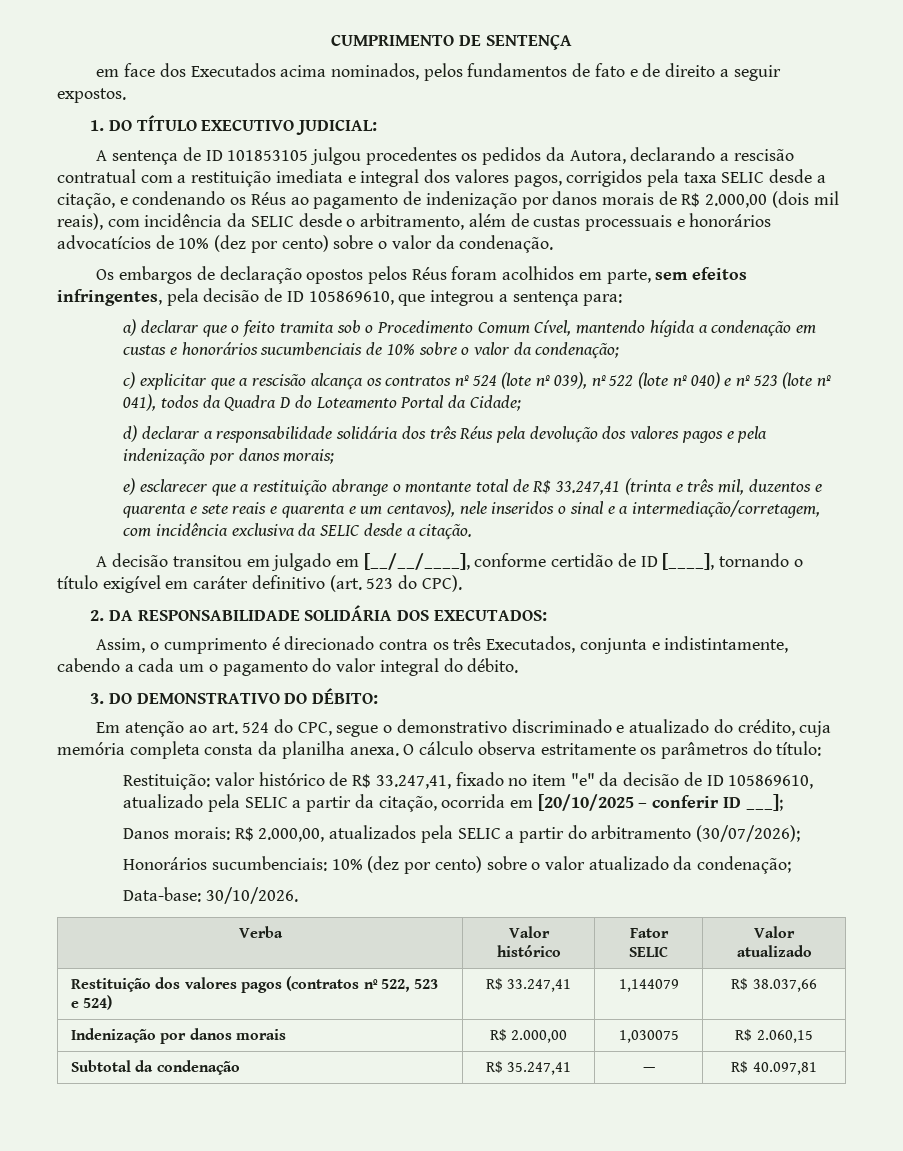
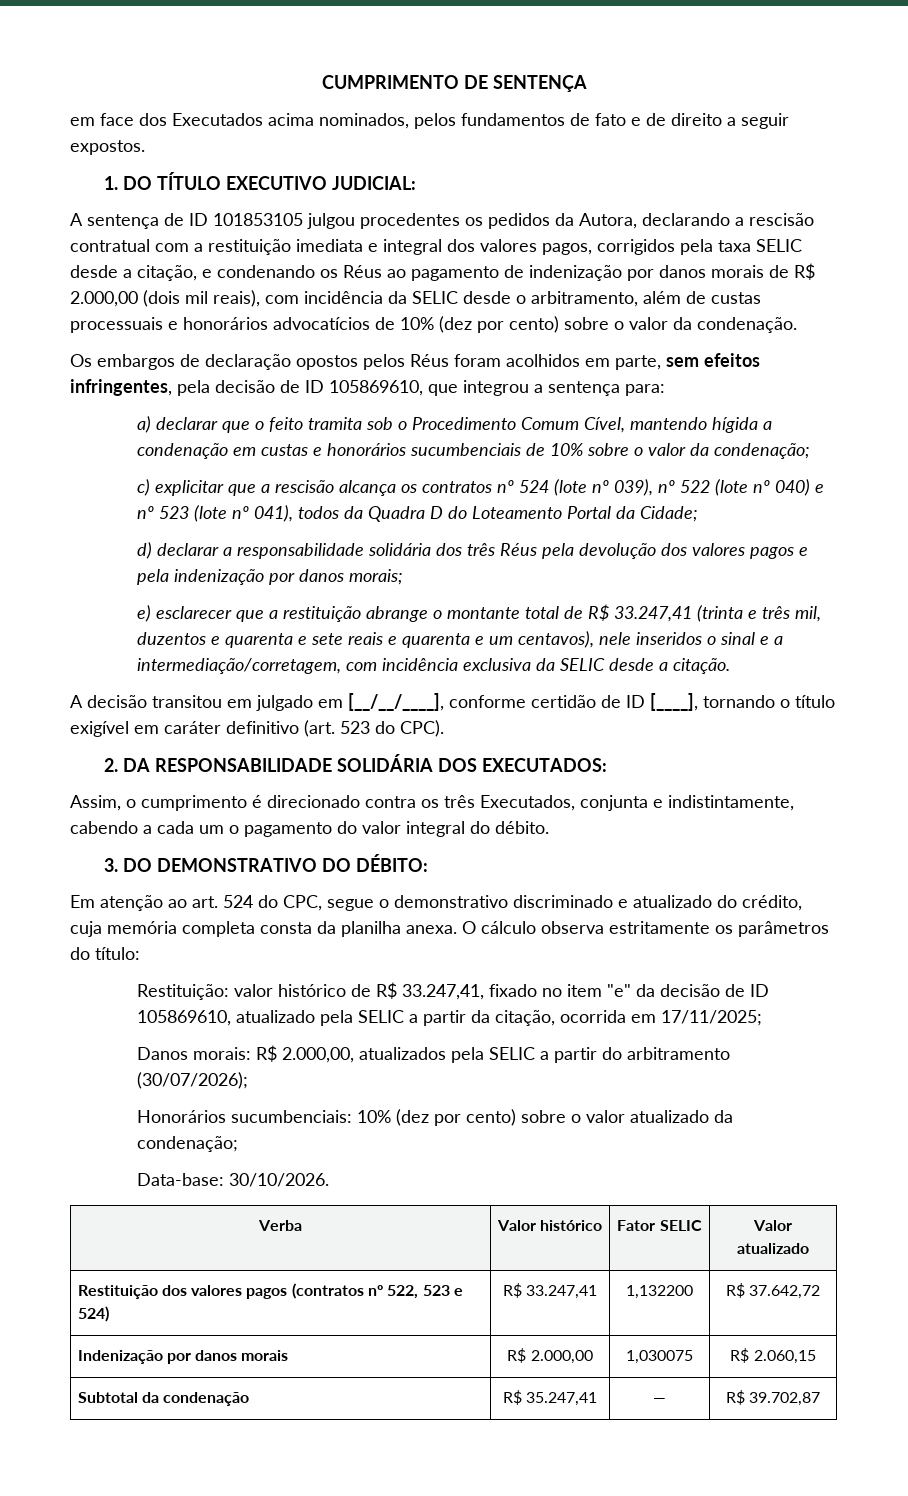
- Restituição: valor histórico de R$ 33.247,41, fixado no item "e" da decisão de ID 105869610, atualizado pela SELIC a partir da citação, ocorrida em [20/10/2025 – conferir ID ___];
+ Restituição: valor histórico de R$ 33.247,41, fixado no item "e" da decisão de ID 105869610, atualizado pela SELIC a partir da citação, ocorrida em 17/11/2025;
- Restituição dos valores pagos (contratos nº 522, 523 e 524) | R$ 33.247,41 | 1,144079 | R$ 38.037,66
+ Restituição dos valores pagos (contratos nº 522, 523 e 524) | R$ 33.247,41 | 1,132200 | R$ 37.642,72
- Subtotal da condenação | R$ 35.247,41 | — | R$ 40.097,81
+ Subtotal da condenação | R$ 35.247,41 | — | R$ 39.702,87

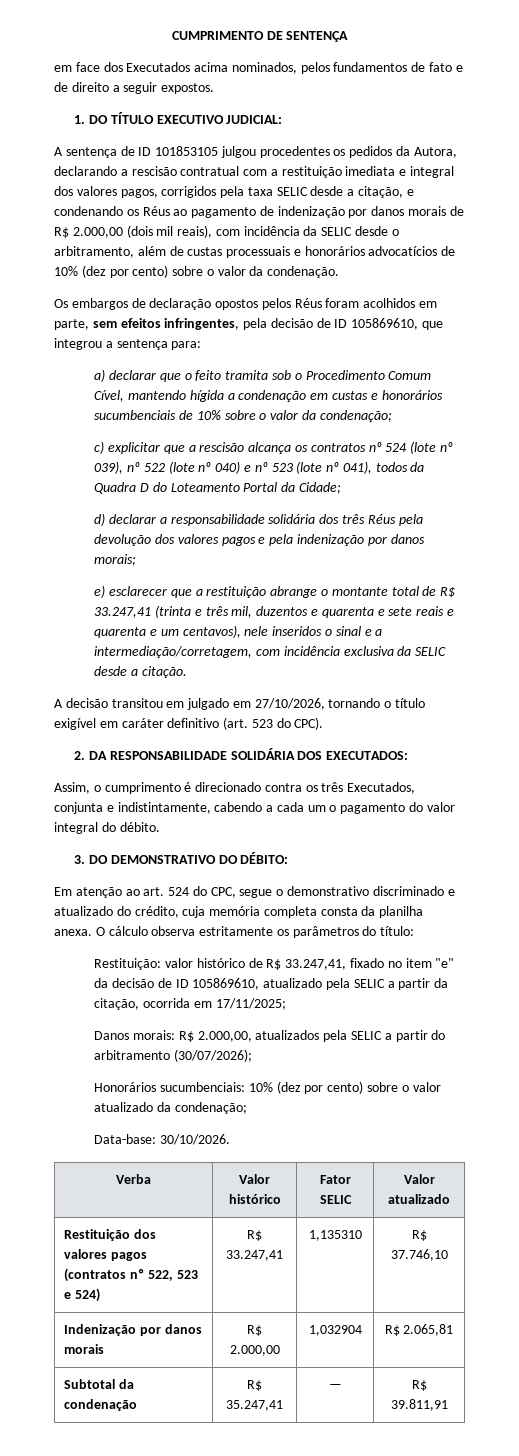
- A decisão transitou em julgado em [__/__/____], conforme certidão de ID [____], tornando o título exigível em caráter definitivo (art. 523 do CPC).
+ A decisão transitou em julgado em 27/10/2026, tornando o título exigível em caráter definitivo (art. 523 do CPC).
- Restituição dos valores pagos (contratos nº 522, 523 e 524) | R$ 33.247,41 | 1,132200 | R$ 37.642,72
+ Restituição dos valores pagos (contratos nº 522, 523 e 524) | R$ 33.247,41 | 1,135310 | R$ 37.746,10
- Indenização por danos morais | R$ 2.000,00 | 1,030075 | R$ 2.060,15
+ Indenização por danos morais | R$ 2.000,00 | 1,032904 | R$ 2.065,81
- Subtotal da condenação | R$ 35.247,41 | — | R$ 39.702,87
+ Subtotal da condenação | R$ 35.247,41 | — | R$ 39.811,91

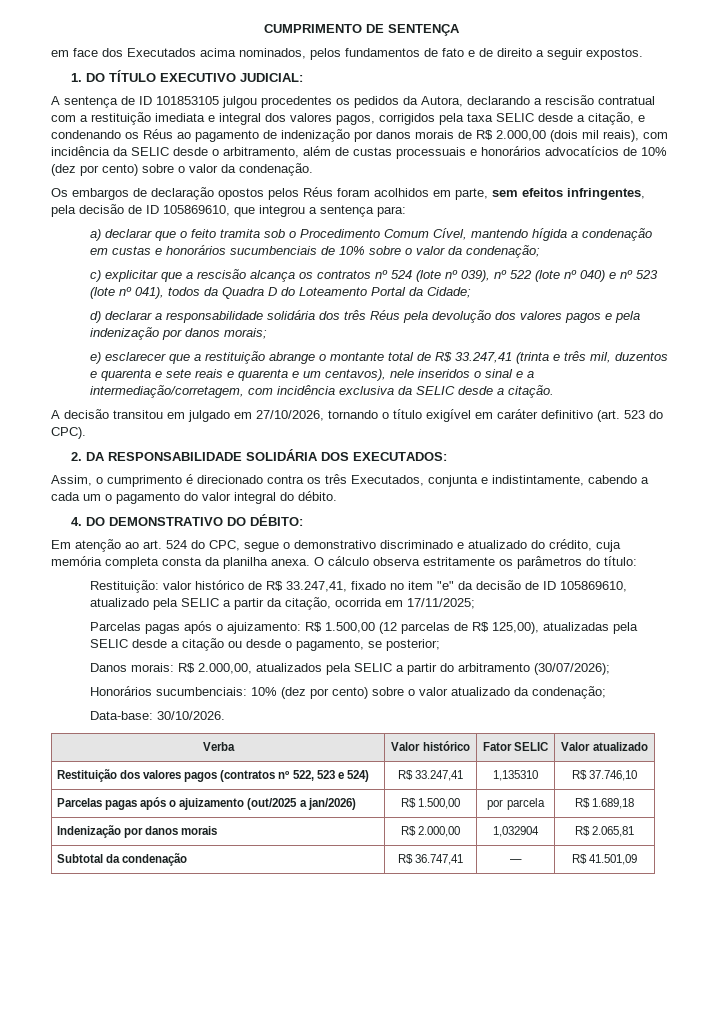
- 3. DO DEMONSTRATIVO DO DÉBITO:
+ 4. DO DEMONSTRATIVO DO DÉBITO:
+ Parcelas pagas após o ajuizamento: R$ 1.500,00 (12 parcelas de R$ 125,00), atualizadas pela SELIC desde a citação ou desde o pagamento, se posterior;
+ Parcelas pagas após o ajuizamento (out/2025 a jan/2026) | R$ 1.500,00 | por parcela | R$ 1.689,18
- Subtotal da condenação | R$ 35.247,41 | — | R$ 39.811,91
+ Subtotal da condenação | R$ 36.747,41 | — | R$ 41.501,09

